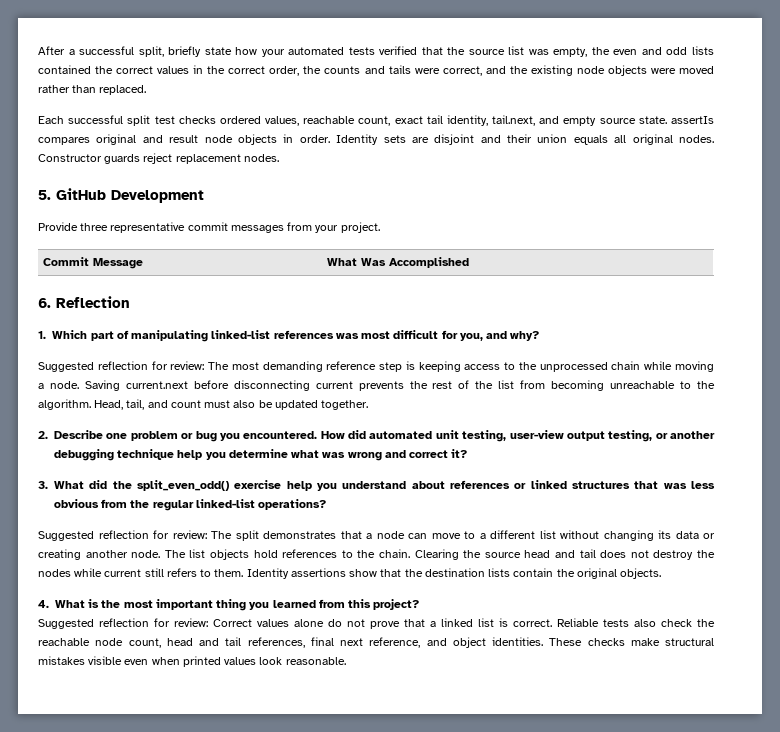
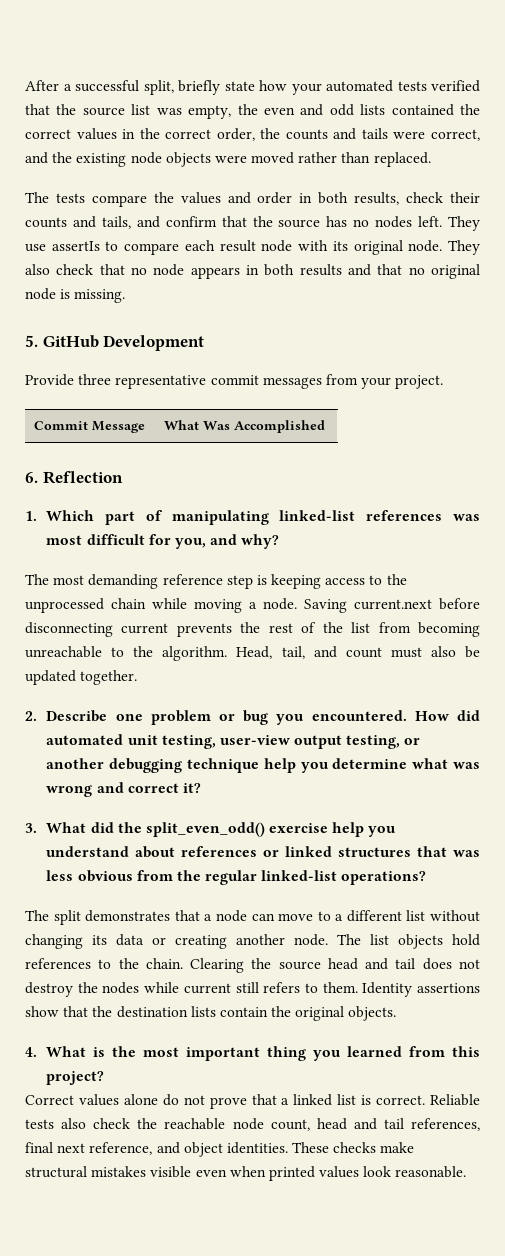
- Each successful split test checks ordered values, reachable count, exact tail identity, tail.next, and empty source state. assertIs compares original and result node objects in order. Identity sets are disjoint and their union equals all original nodes. Constructor guards reject replacement nodes.
+ The tests compare the values and order in both results, check their counts and tails, and confirm that the source has no nodes left. They use assertIs to compare each result node with its original node. They also check that no node appears in both results and that no original node is missing.
- Suggested reflection for review: The most demanding reference step is keeping access to the unprocessed chain while moving a node.
+ The most demanding reference step is keeping access to the unprocessed chain while moving a node.
- Suggested reflection for review: The split demonstrates that a node can move to a different list without changing its data or creating another node.
+ The split demonstrates that a node can move to a different list without changing its data or creating another node.
- Suggested reflection for review: Correct values alone do not prove that a linked list is correct.
+ Correct values alone do not prove that a linked list is correct.

